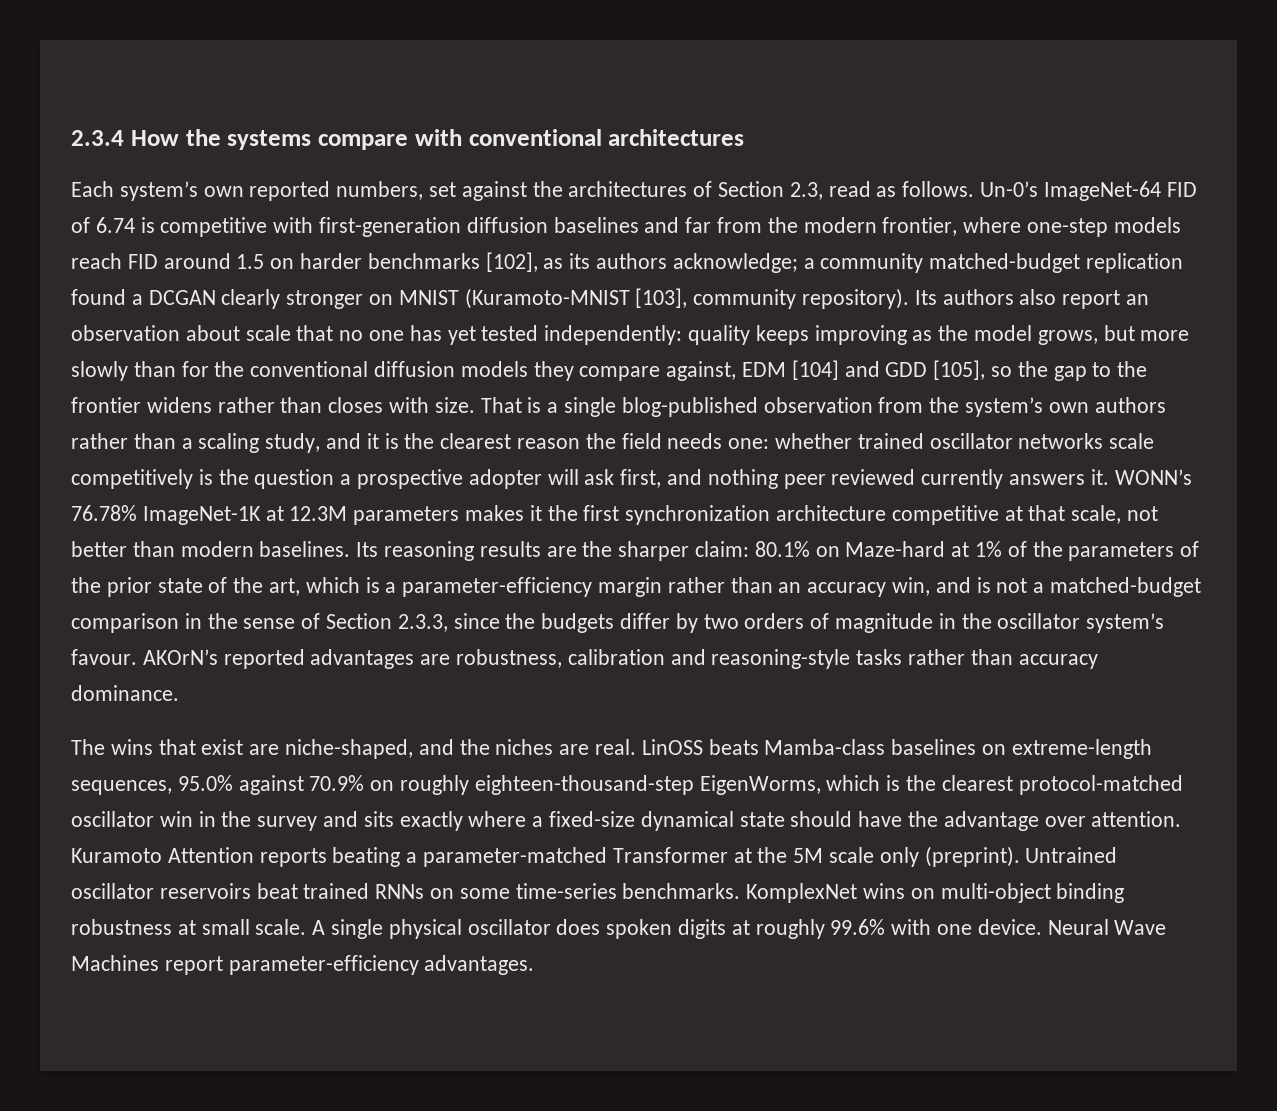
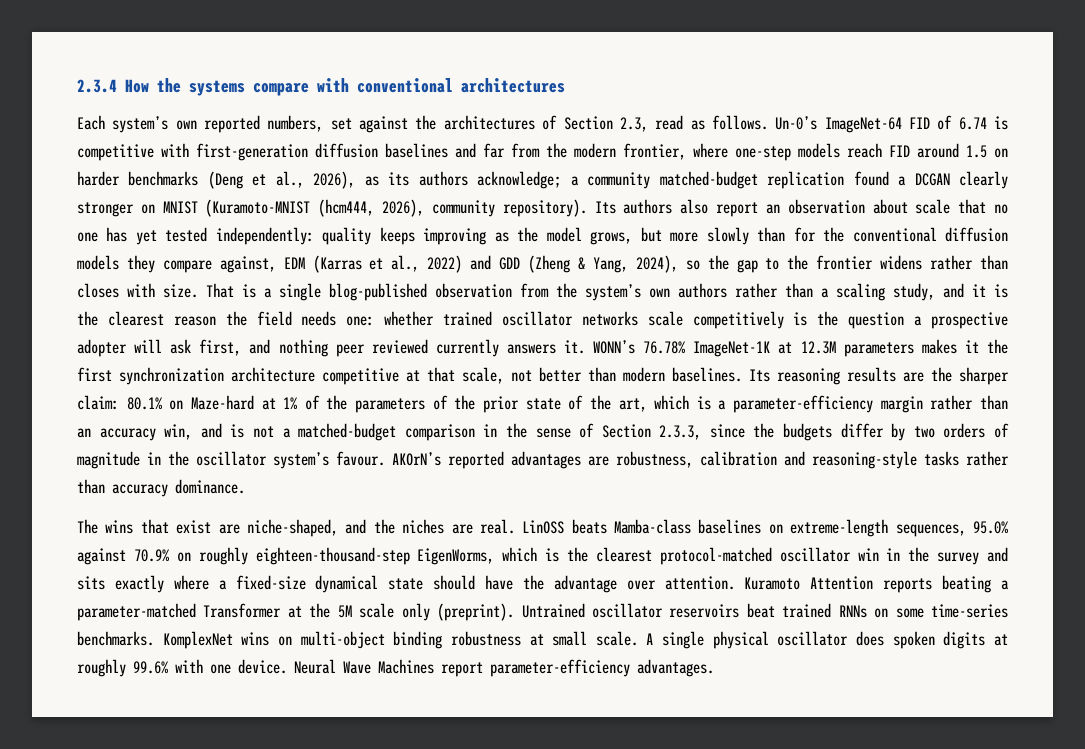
- Un-0’s ImageNet-64 FID of 6.74 is competitive with first-generation diffusion baselines and far from the modern frontier, where one-step models reach FID around 1.5 on harder benchmarks [102], as its authors acknowledge; a community matched-budget replication found a DCGAN clearly stronger on MNIST (Kuramoto-MNIST [103], community repository).
+ Un-0’s ImageNet-64 FID of 6.74 is competitive with first-generation diffusion baselines and far from the modern frontier, where one-step models reach FID around 1.5 on harder benchmarks (Deng et al., 2026), as its authors acknowledge; a community matched-budget replication found a DCGAN clearly stronger on MNIST (Kuramoto-MNIST (hcm444, 2026), community repository).
- Its authors also report an observation about scale that no one has yet tested independently: quality keeps improving as the model grows, but more slowly than for the conventional diffusion models they compare against, EDM [104] and GDD [105], so the gap to the frontier widens rather than closes with size.
+ Its authors also report an observation about scale that no one has yet tested independently: quality keeps improving as the model grows, but more slowly than for the conventional diffusion models they compare against, EDM (Karras et al., 2022) and GDD (Zheng & Yang, 2024), so the gap to the frontier widens rather than closes with size.

